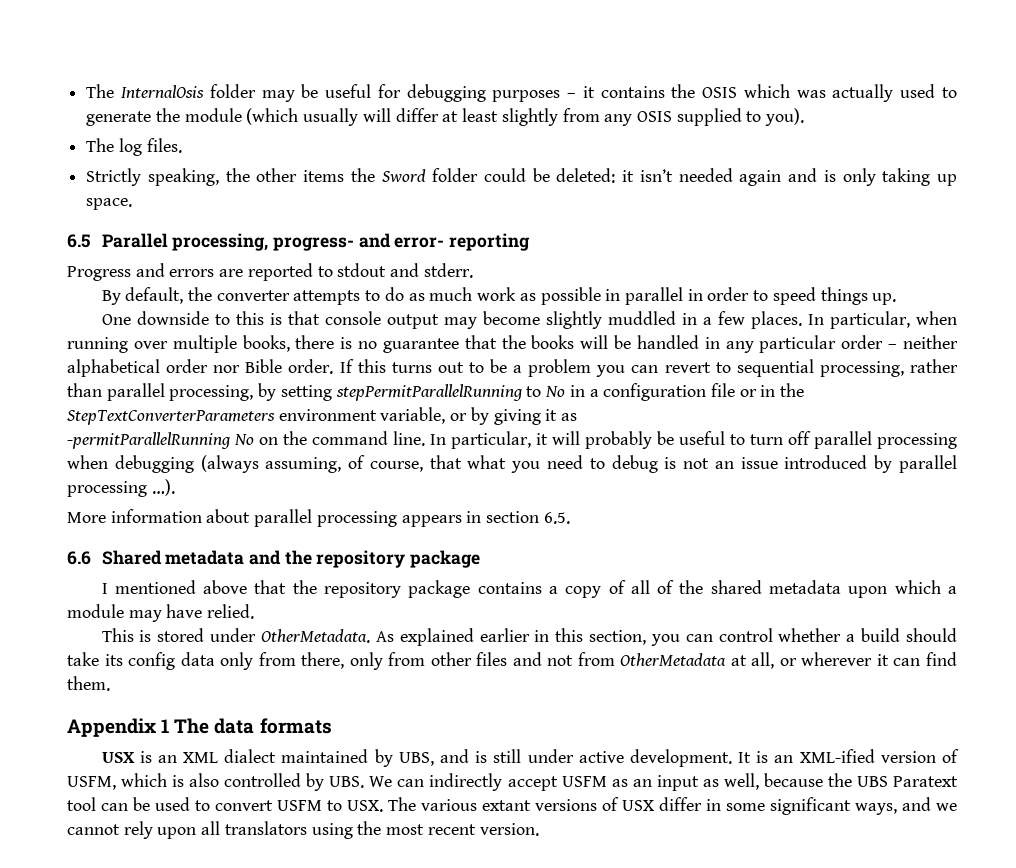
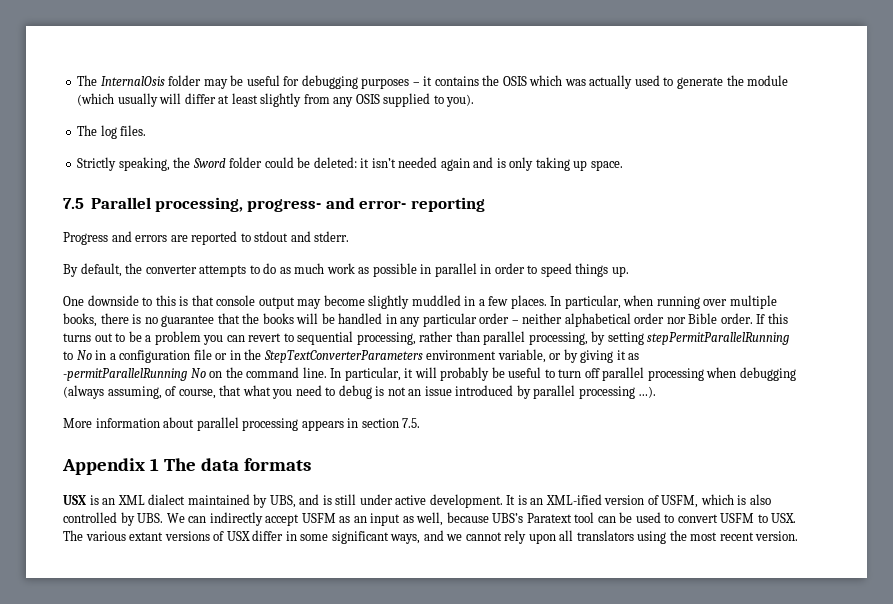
- Strictly speaking, the other items the Sword folder could be deleted: it isn’t needed again and is only taking up space.
+ Strictly speaking, the Sword folder could be deleted: it isn’t needed again and is only taking up space.
- 6.5 Parallel processing, progress- and error- reporting
+ 7.5 Parallel processing, progress- and error- reporting
- More information about parallel processing appears in section 6.5.
- 6.6 Shared metadata and the repository package
- I mentioned above that the repository package contains a copy of all of the shared metadata upon which a module may have relied.
- This is stored under OtherMetadata. As explained earlier in this section, you can control whether a build should take its config data only from there, only from other files and not from OtherMetadata at all, or wherever it can find them.
+ More information about parallel processing appears in section 7.5.
- It is an XML-ified version of USFM, which is also controlled by UBS. We can indirectly accept USFM as an input as well, because the UBS Paratext tool can be used to convert USFM to USX. The various extant versions of USX differ in some significant ways, and we cannot rely upon all translators using the most recent version.
+ It is an XML-ified version of USFM, which is also controlled by UBS. We can indirectly accept USFM as an input as well, because UBS’s Paratext tool can be used to convert USFM to USX. The various extant versions of USX differ in some significant ways, and we cannot rely upon all translators using the most recent version.

